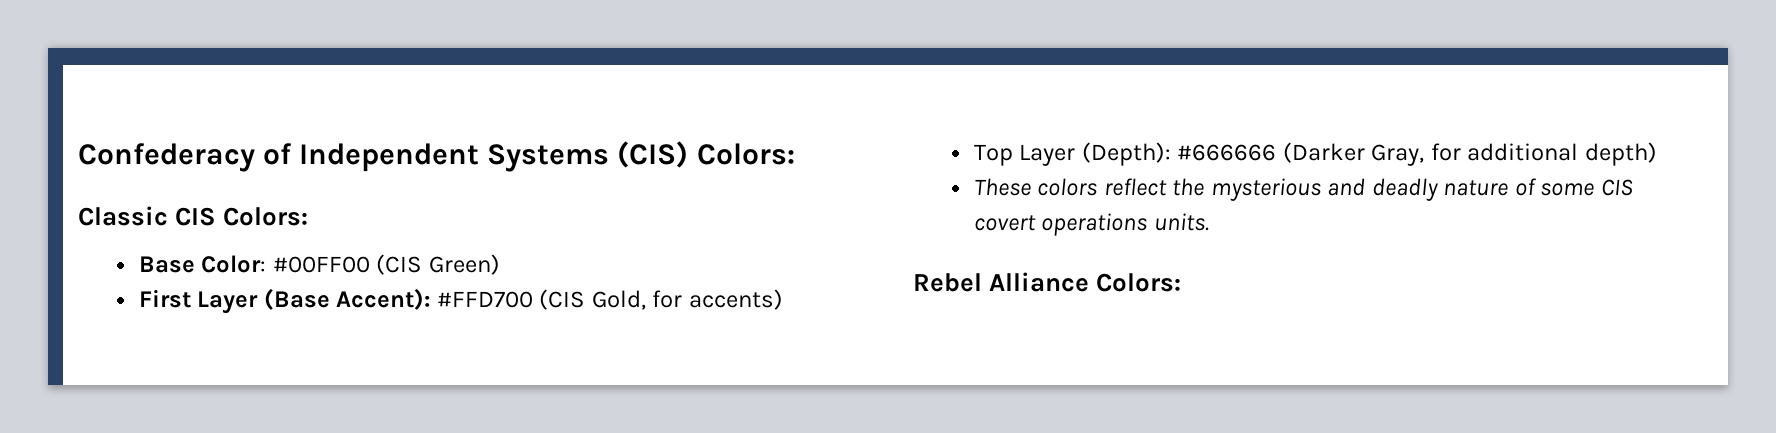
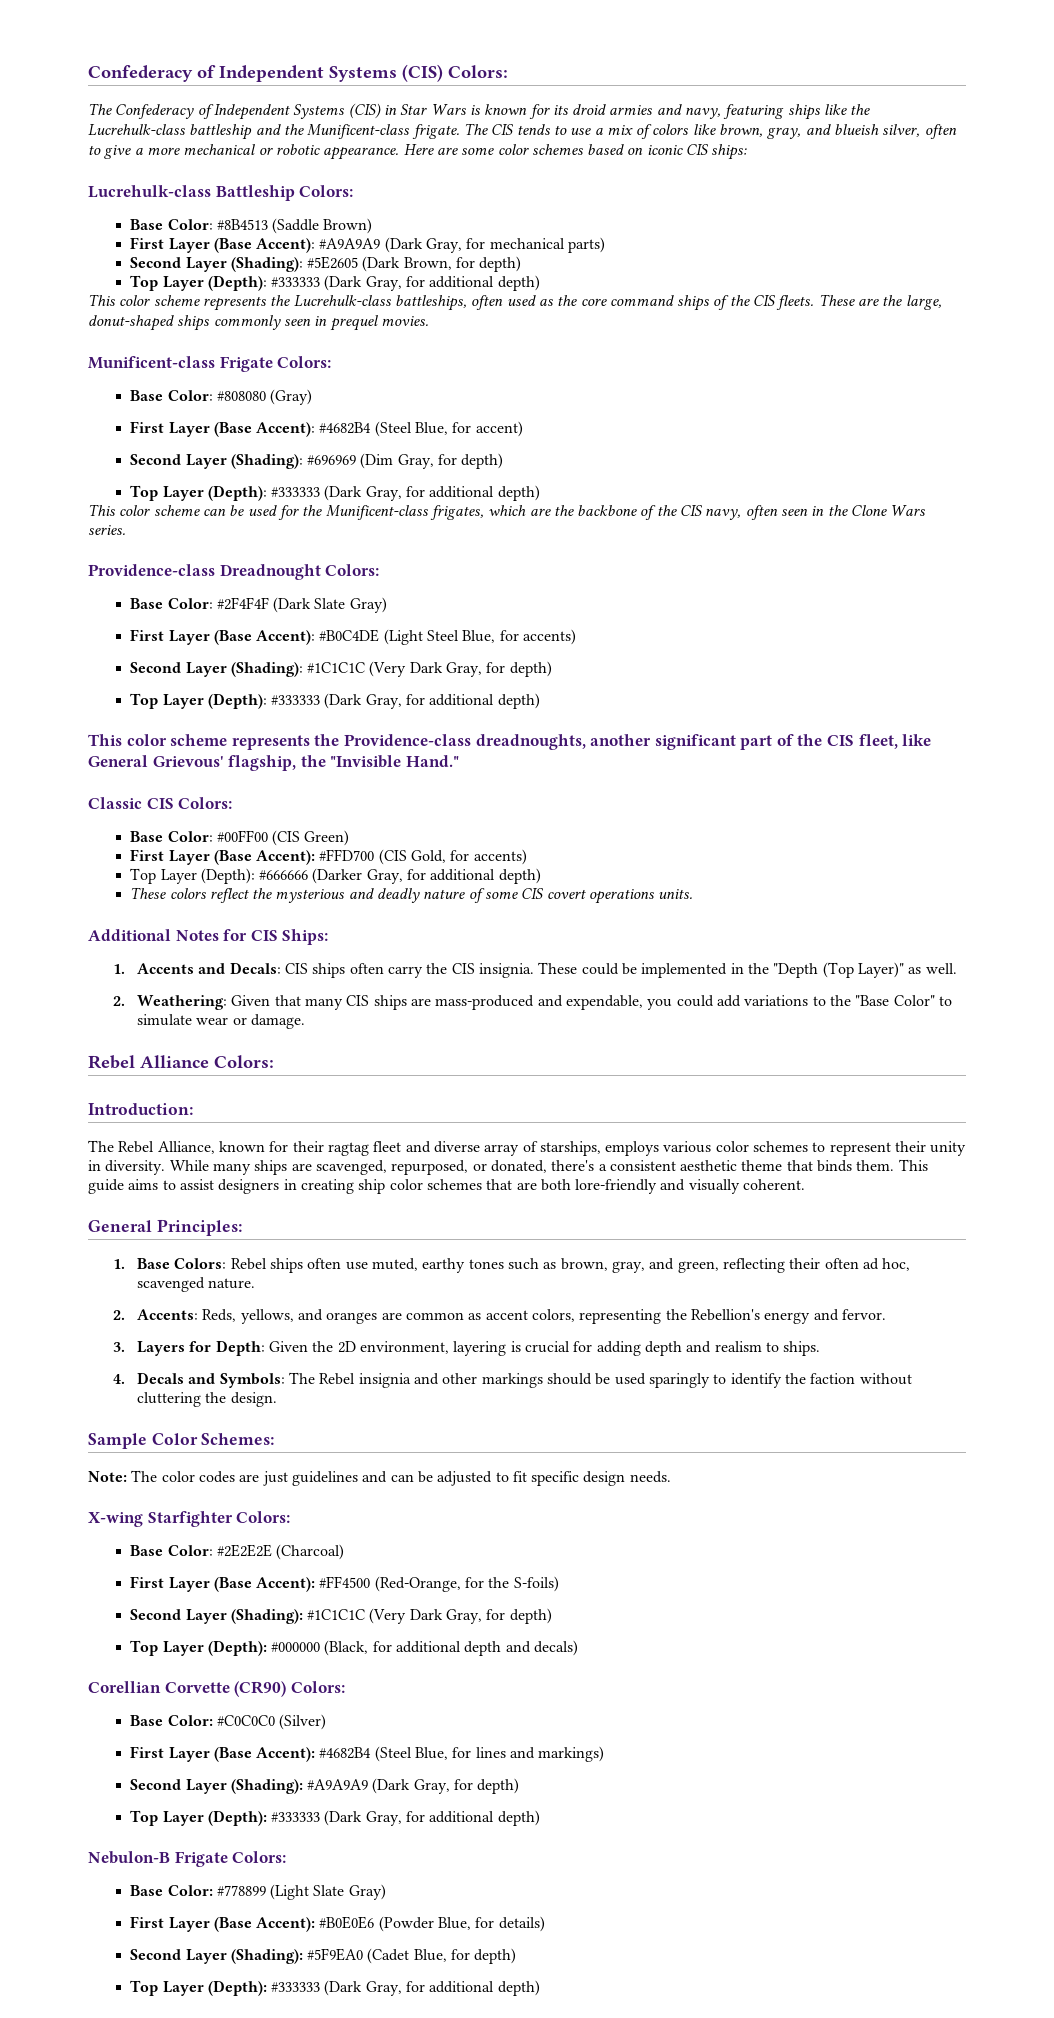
+ The Confederacy of Independent Systems (CIS) in Star Wars is known for its droid armies and navy, featuring ships like the Lucrehulk-class battleship and the Munificent-class frigate. The CIS tends to use a mix of colors like brown, gray, and blueish silver, often to give a more mechanical or robotic appearance. Here are some color schemes based on iconic CIS ships:
+ Lucrehulk-class Battleship Colors:
+ Base Color: #8B4513 (Saddle Brown)
+ First Layer (Base Accent): #A9A9A9 (Dark Gray, for mechanical parts)
+ Second Layer (Shading): #5E2605 (Dark Brown, for depth)
+ Top Layer (Depth): #333333 (Dark Gray, for additional depth)
+ This color scheme represents the Lucrehulk-class battleships, often used as the core command ships of the CIS fleets. These are the large, donut-shaped ships commonly seen in prequel movies.
+ Munificent-class Frigate Colors:
+ Base Color: #808080 (Gray)
+ First Layer (Base Accent): #4682B4 (Steel Blue, for accent)
+ Second Layer (Shading): #696969 (Dim Gray, for depth)
+ Top Layer (Depth): #333333 (Dark Gray, for additional depth)
+ This color scheme can be used for the Munificent-class frigates, which are the backbone of the CIS navy, often seen in the Clone Wars series.
+ Providence-class Dreadnought Colors:
+ Base Color: #2F4F4F (Dark Slate Gray)
+ First Layer (Base Accent): #B0C4DE (Light Steel Blue, for accents)
+ Second Layer (Shading): #1C1C1C (Very Dark Gray, for depth)
+ Top Layer (Depth): #333333 (Dark Gray, for additional depth)
+ This color scheme represents the Providence-class dreadnoughts, another significant part of the CIS fleet, like General Grievous' flagship, the "Invisible Hand."
+ Additional Notes for CIS Ships:
+ 1. Accents and Decals: CIS ships often carry the CIS insignia. These could be implemented in the "Depth (Top Layer)" as well.
+ 2. Weathering: Given that many CIS ships are mass-produced and expendable, you could add variations to the "Base Color" to simulate wear or damage.
  Rebel Alliance Colors:
+ Introduction:
+ The Rebel Alliance, known for their ragtag fleet and diverse array of starships, employs various color schemes to represent their unity in diversity. While many ships are scavenged, repurposed, or donated, there's a consistent aesthetic theme that binds them. This guide aims to assist designers in creating ship color schemes that are both lore-friendly and visually coherent.
+ General Principles:
+ 1. Base Colors: Rebel ships often use muted, earthy tones such as brown, gray, and green, reflecting their often ad hoc, scavenged nature.
+ 2. Accents: Reds, yellows, and oranges are common as accent colors, representing the Rebellion's energy and fervor.
+ 3. Layers for Depth: Given the 2D environment, layering is crucial for adding depth and realism to ships.
+ 4. Decals and Symbols: The Rebel insignia and other markings should be used sparingly to identify the faction without cluttering the design.
+ Sample Color Schemes:
+ Note: The color codes are just guidelines and can be adjusted to fit specific design needs.
+ X-wing Starfighter Colors:
+ Base Color: #2E2E2E (Charcoal)
+ First Layer (Base Accent): #FF4500 (Red-Orange, for the S-foils)
+ Second Layer (Shading): #1C1C1C (Very Dark Gray, for depth)
+ Top Layer (Depth): #000000 (Black, for additional depth and decals)
+ Corellian Corvette (CR90) Colors:
+ Base Color: #C0C0C0 (Silver)
+ First Layer (Base Accent): #4682B4 (Steel Blue, for lines and markings)
+ Second Layer (Shading): #A9A9A9 (Dark Gray, for depth)
+ Top Layer (Depth): #333333 (Dark Gray, for additional depth)
+ Nebulon-B Frigate Colors:
+ Base Color: #778899 (Light Slate Gray)
+ First Layer (Base Accent): #B0E0E6 (Powder Blue, for details)
+ Second Layer (Shading): #5F9EA0 (Cadet Blue, for depth)
+ Top Layer (Depth): #333333 (Dark Gray, for additional depth)

